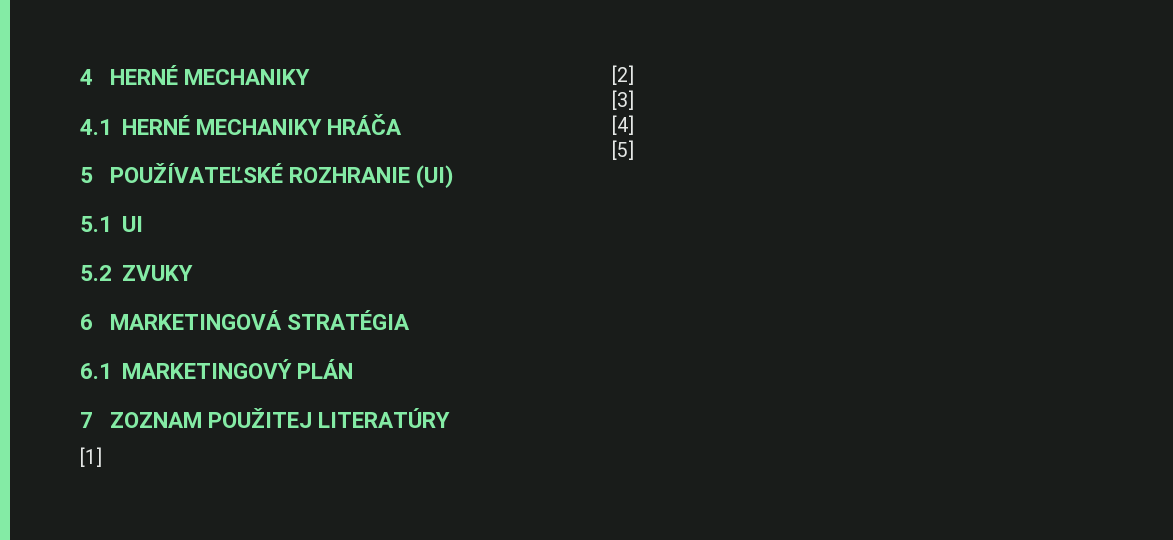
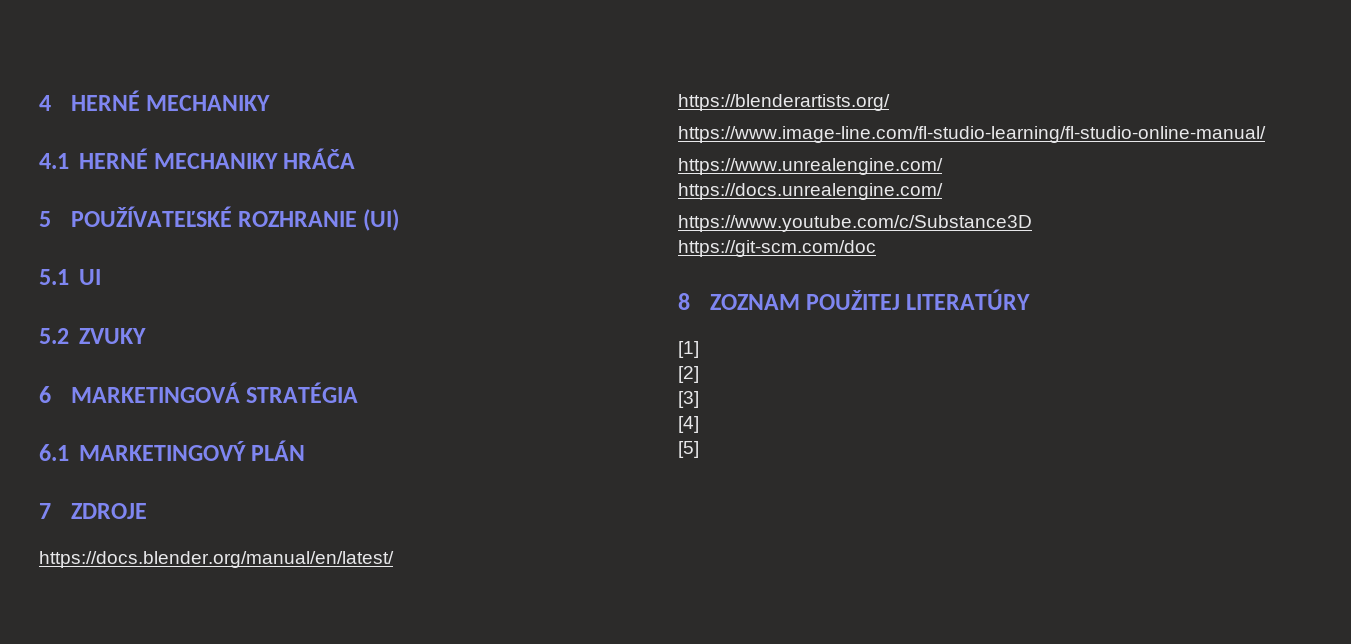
- 7 ZOZNAM POUŽITEJ LITERATÚRY
+ 7 ZDROJE
+ https://docs.blender.org/manual/en/latest/
+ https://blenderartists.org/
+ https://www.image-line.com/fl-studio-learning/fl-studio-online-manual/
+ https://www.unrealengine.com/
+ https://docs.unrealengine.com/
+ https://www.youtube.com/c/Substance3D
+ https://git-scm.com/doc
+ 8 ZOZNAM POUŽITEJ LITERATÚRY

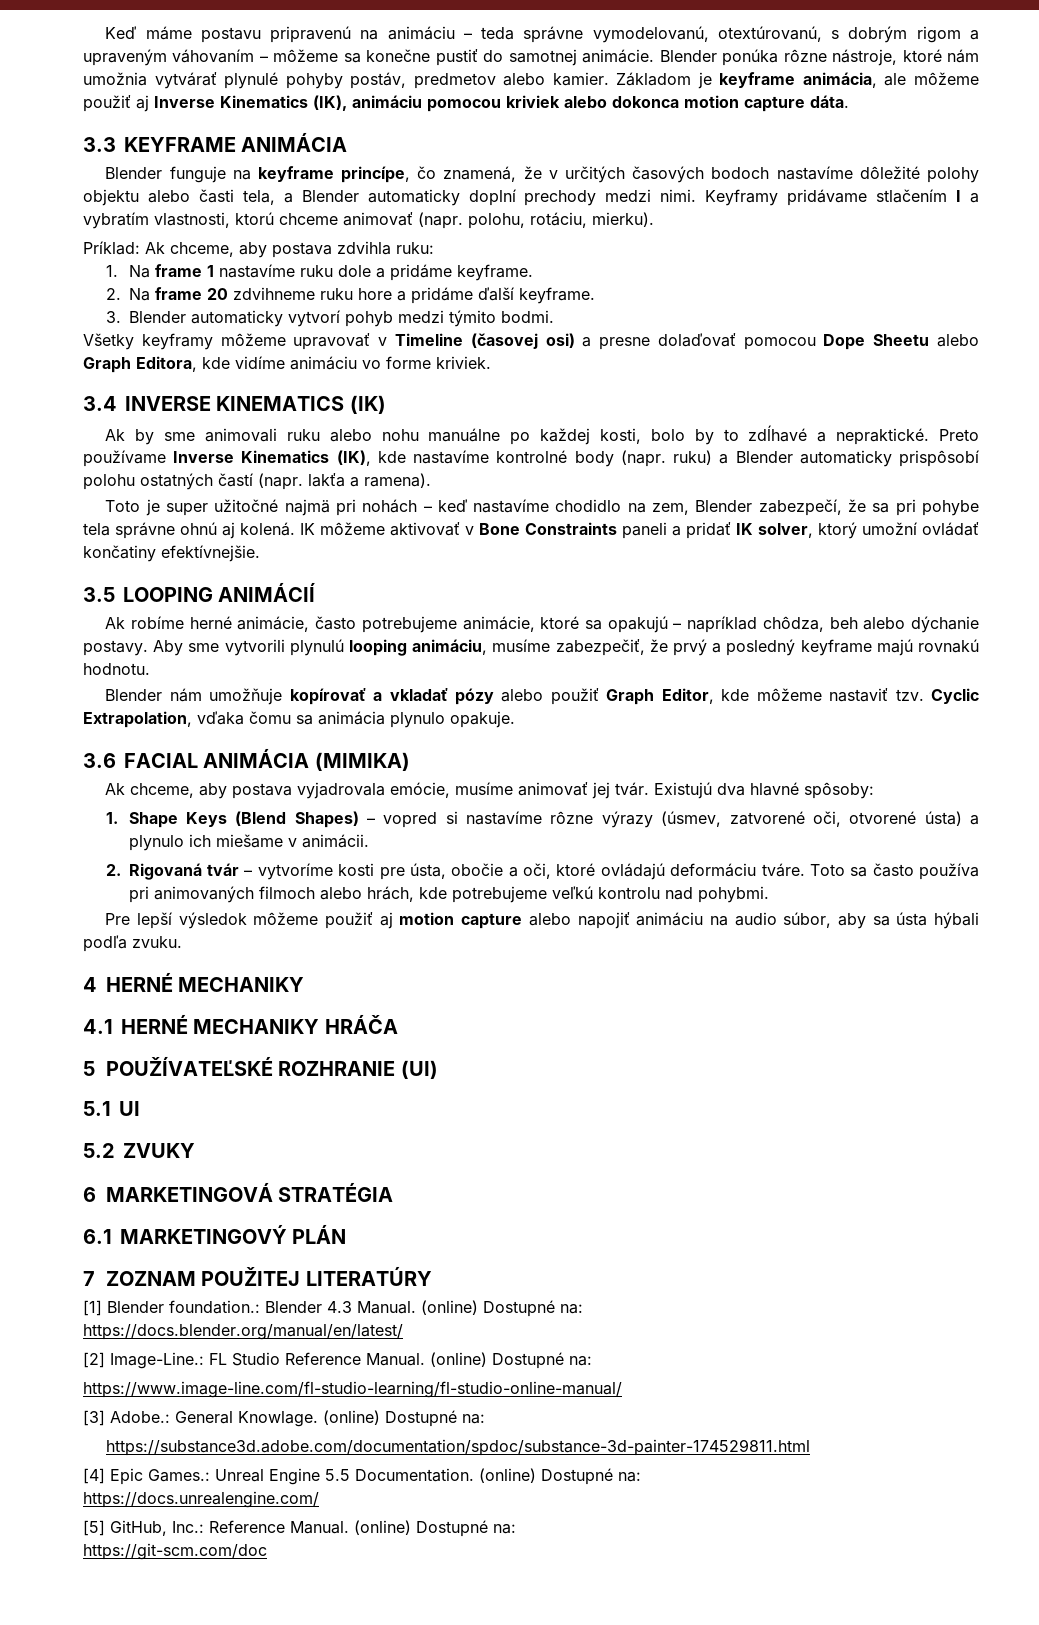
+ Keď máme postavu pripravenú na animáciu – teda správne vymodelovanú, otextúrovanú, s dobrým rigom a upraveným váhovaním – môžeme sa konečne pustiť do samotnej animácie. Blender ponúka rôzne nástroje, ktoré nám umožnia vytvárať plynulé pohyby postáv, predmetov alebo kamier. Základom je keyframe animácia, ale môžeme použiť aj Inverse Kinematics (IK), animáciu pomocou kriviek alebo dokonca motion capture dáta.
+ 3.3 KEYFRAME ANIMÁCIA
+ Blender funguje na keyframe princípe, čo znamená, že v určitých časových bodoch nastavíme dôležité polohy objektu alebo časti tela, a Blender automaticky doplní prechody medzi nimi. Keyframy pridávame stlačením I a vybratím vlastnosti, ktorú chceme animovať (napr. polohu, rotáciu, mierku).
+ Príklad: Ak chceme, aby postava zdvihla ruku:
+ 1. Na frame 1 nastavíme ruku dole a pridáme keyframe.
+ 2. Na frame 20 zdvihneme ruku hore a pridáme ďalší keyframe.
+ 3. Blender automaticky vytvorí pohyb medzi týmito bodmi.
+ Všetky keyframy môžeme upravovať v Timeline (časovej osi) a presne dolaďovať pomocou Dope Sheetu alebo Graph Editora, kde vidíme animáciu vo forme kriviek.
+ 3.4 INVERSE KINEMATICS (IK)
+ Ak by sme animovali ruku alebo nohu manuálne po každej kosti, bolo by to zdĺhavé a nepraktické. Preto používame Inverse Kinematics (IK), kde nastavíme kontrolné body (napr. ruku) a Blender automaticky prispôsobí polohu ostatných častí (napr. lakťa a ramena).
+ Toto je super užitočné najmä pri nohách – keď nastavíme chodidlo na zem, Blender zabezpečí, že sa pri pohybe tela správne ohnú aj kolená. IK môžeme aktivovať v Bone Constraints paneli a pridať IK solver, ktorý umožní ovládať končatiny efektívnejšie.
+ 3.5 LOOPING ANIMÁCIÍ
+ Ak robíme herné animácie, často potrebujeme animácie, ktoré sa opakujú – napríklad chôdza, beh alebo dýchanie postavy. Aby sme vytvorili plynulú looping animáciu, musíme zabezpečiť, že prvý a posledný keyframe majú rovnakú hodnotu.
+ Blender nám umožňuje kopírovať a vkladať pózy alebo použiť Graph Editor, kde môžeme nastaviť tzv. Cyclic Extrapolation, vďaka čomu sa animácia plynulo opakuje.
+ 3.6 FACIAL ANIMÁCIA (MIMIKA)
+ Ak chceme, aby postava vyjadrovala emócie, musíme animovať jej tvár. Existujú dva hlavné spôsoby:
+ 1. Shape Keys (Blend Shapes) – vopred si nastavíme rôzne výrazy (úsmev, zatvorené oči, otvorené ústa) a plynulo ich miešame v animácii.
+ 2. Rigovaná tvár – vytvoríme kosti pre ústa, obočie a oči, ktoré ovládajú deformáciu tváre. Toto sa často používa pri animovaných filmoch alebo hrách, kde potrebujeme veľkú kontrolu nad pohybmi.
+ Pre lepší výsledok môžeme použiť aj motion capture alebo napojiť animáciu na audio súbor, aby sa ústa hýbali podľa zvuku.
- 7 ZDROJE
+ 7 ZOZNAM POUŽITEJ LITERATÚRY
+ [1] Blender foundation.: Blender 4.3 Manual. (online) Dostupné na:
  https://docs.blender.org/manual/en/latest/
- https://blenderartists.org/
+ [2] Image-Line.: FL Studio Reference Manual. (online) Dostupné na:
  https://www.image-line.com/fl-studio-learning/fl-studio-online-manual/
- https://www.unrealengine.com/
+ [3] Adobe.: General Knowlage. (online) Dostupné na:
+ https://substance3d.adobe.com/documentation/spdoc/substance-3d-painter-174529811.html
+ [4] Epic Games.: Unreal Engine 5.5 Documentation. (online) Dostupné na:
  https://docs.unrealengine.com/
- https://www.youtube.com/c/Substance3D
+ [5] GitHub, Inc.: Reference Manual. (online) Dostupné na:
  https://git-scm.com/doc
- 8 ZOZNAM POUŽITEJ LITERATÚRY
- [1]
- [2]
- [3]
- [4]
- [5]

